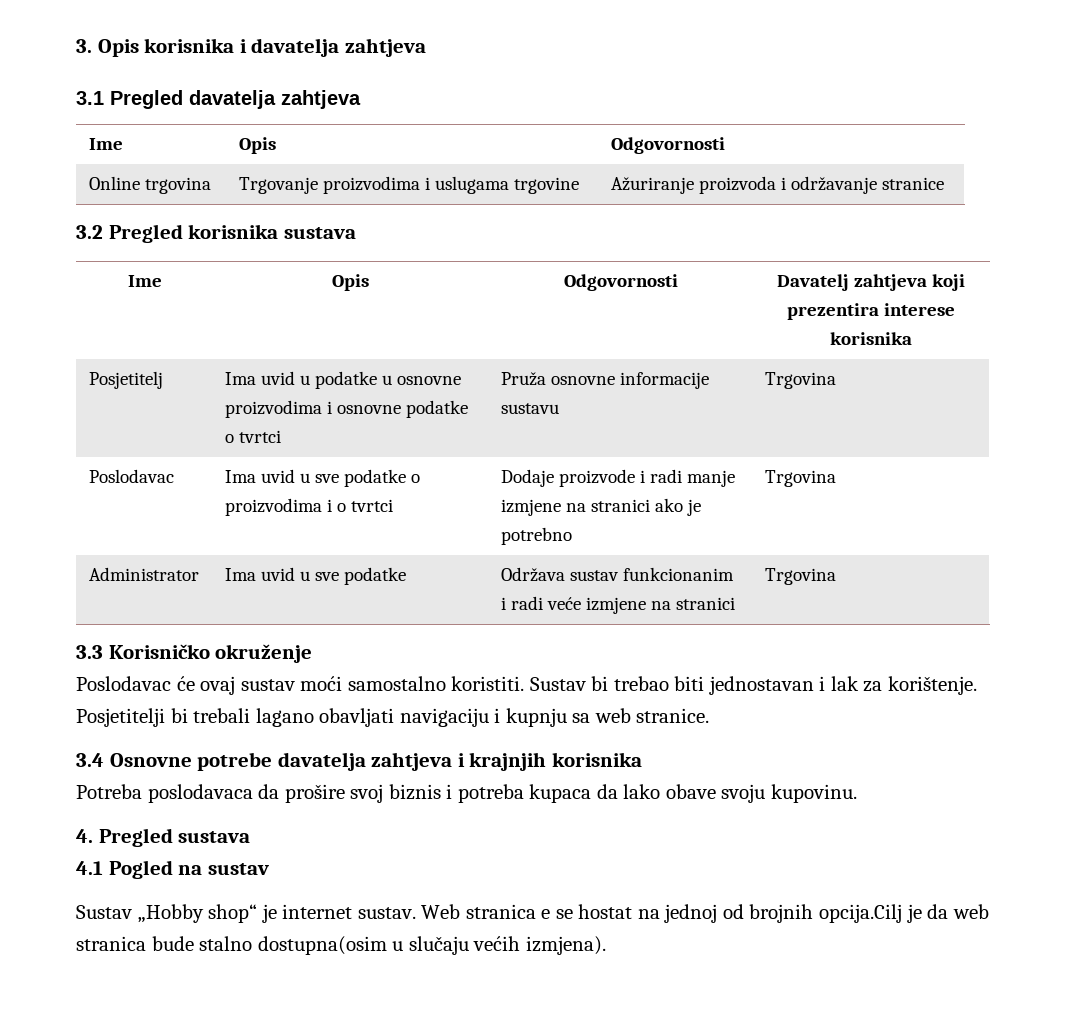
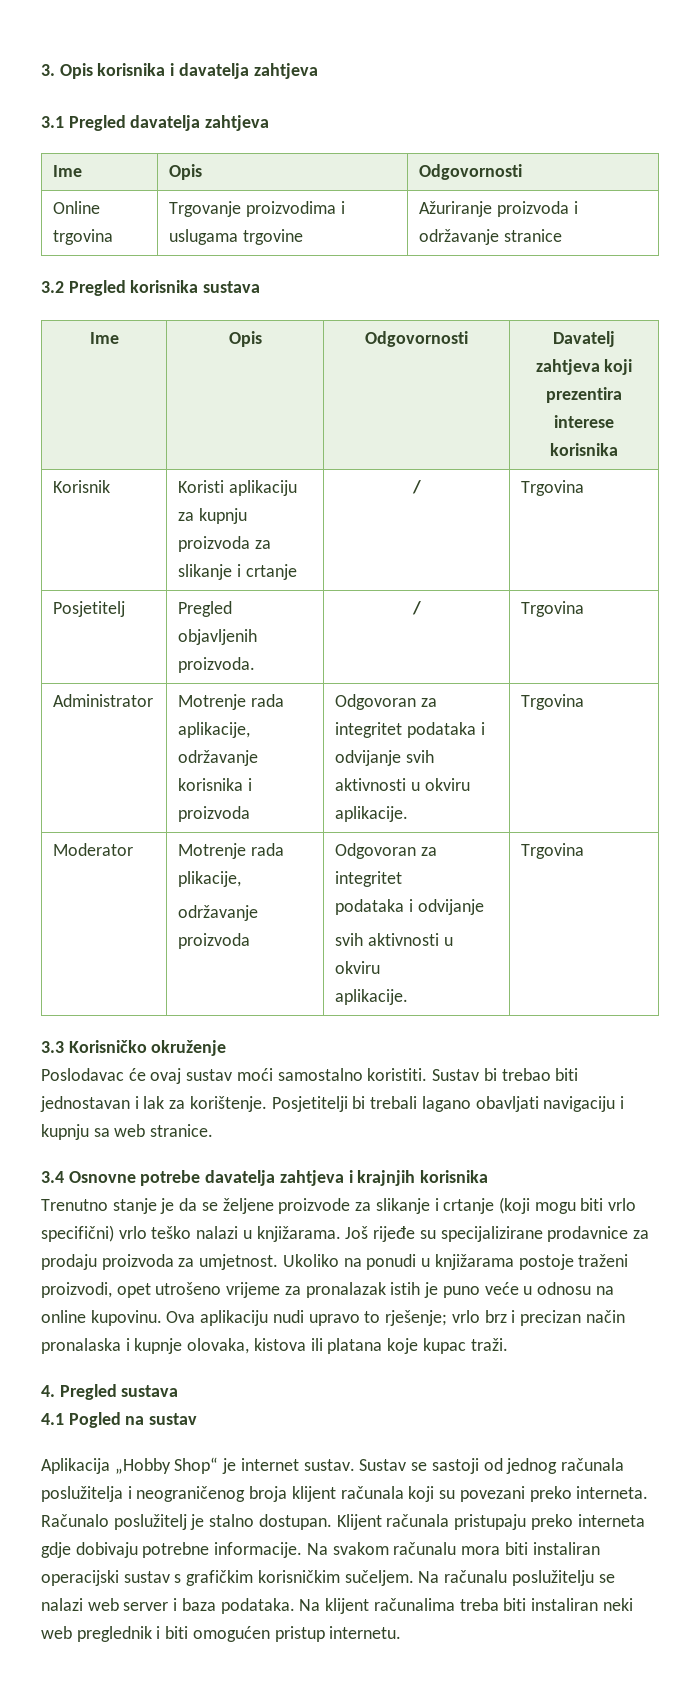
- Posjetitelj | Ima uvid u podatke u osnovne proizvodima i osnovne podatke o tvrtci | Pruža osnovne informacije sustavu | Trgovina
- Poslodavac | Ima uvid u sve podatke o proizvodima i o tvrtci | Dodaje proizvode i radi manje izmjene na stranici ako je potrebno | Trgovina
- Administrator | Ima uvid u sve podatke | Održava sustav funkcionanim i radi veće izmjene na stranici | Trgovina
+ Korisnik | Koristi aplikaciju za kupnju proizvoda za slikanje i crtanje | / | Trgovina
+ Posjetitelj | Pregled objavljenih proizvoda. | / | Trgovina
+ Administrator | Motrenje rada aplikacije, održavanje korisnika i proizvoda | Odgovoran za integritet podataka i odvijanje svih aktivnosti u okviru aplikacije. | Trgovina
+ Moderator | Motrenje rada plikacije,
+ održavanje proizvoda | Odgovoran za integritet
+ podataka i odvijanje
+ svih aktivnosti u okviru
+ aplikacije. | Trgovina
- Potreba poslodavaca da prošire svoj biznis i potreba kupaca da lako obave svoju kupovinu.
+ Trenutno stanje je da se željene proizvode za slikanje i crtanje (koji mogu biti vrlo specifični) vrlo teško nalazi u knjižarama. Još rijeđe su specijalizirane prodavnice za prodaju proizvoda za umjetnost. Ukoliko na ponudi u knjižarama postoje traženi proizvodi, opet utrošeno vrijeme za pronalazak istih je puno veće u odnosu na online kupovinu. Ova aplikaciju nudi upravo to rješenje; vrlo brz i precizan način pronalaska i kupnje olovaka, kistova ili platana koje kupac traži.
- Sustav „Hobby shop“ je internet sustav. Web stranica e se hostat na jednoj od brojnih opcija.Cilj je da web stranica bude stalno dostupna(osim u slučaju većih izmjena).
+ Aplikacija „Hobby Shop“ je internet sustav. Sustav se sastoji od jednog računala poslužitelja i neograničenog broja klijent računala koji su povezani preko interneta. Računalo poslužitelj je stalno dostupan. Klijent računala pristupaju preko interneta gdje dobivaju potrebne informacije. Na svakom računalu mora biti instaliran operacijski sustav s grafičkim korisničkim sučeljem. Na računalu poslužitelju se nalazi web server i baza podataka. Na klijent računalima treba biti instaliran neki web preglednik i biti omogućen pristup internetu.

